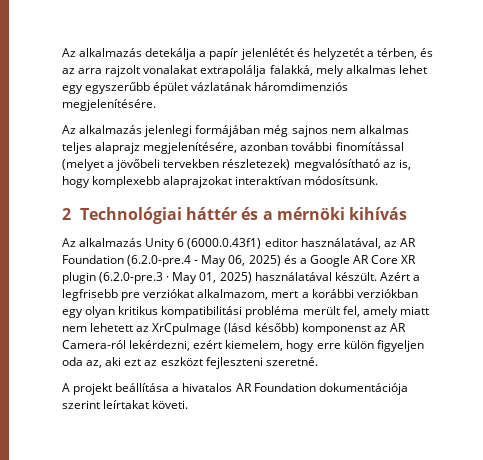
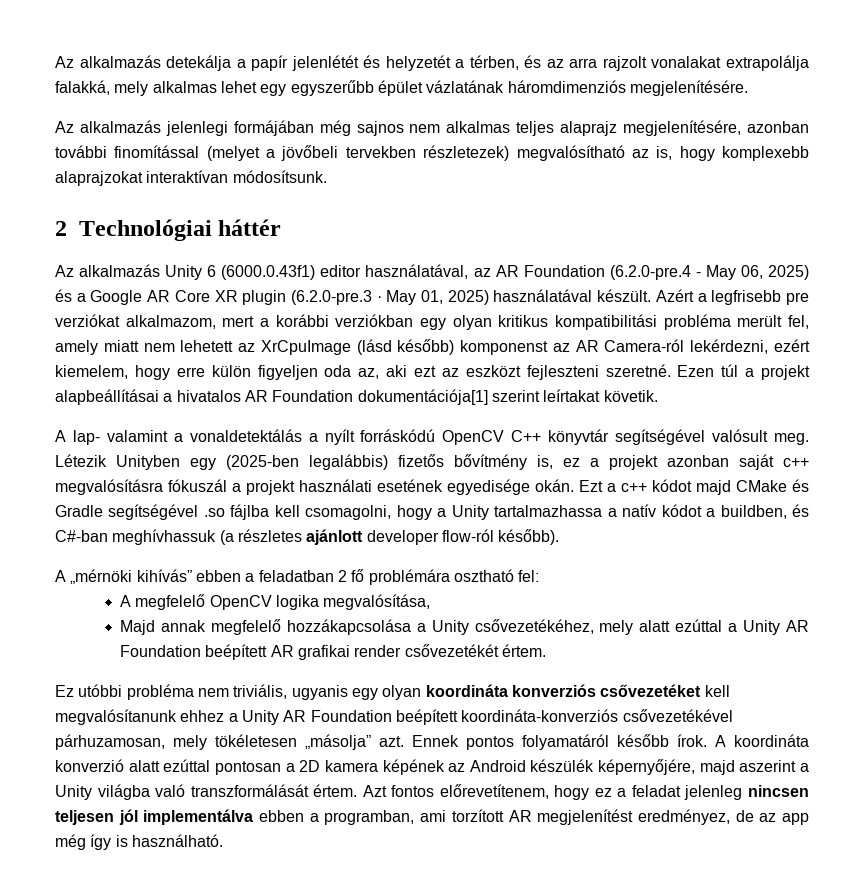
- 2 Technológiai háttér és a mérnöki kihívás
+ 2 Technológiai háttér
- Azért a legfrisebb pre verziókat alkalmazom, mert a korábbi verziókban egy olyan kritikus kompatibilitási probléma merült fel, amely miatt nem lehetett az XrCpuImage (lásd később) komponenst az AR Camera-ról lekérdezni, ezért kiemelem, hogy erre külön figyeljen oda az, aki ezt az eszközt fejleszteni szeretné.
- A projekt beállítása a hivatalos AR Foundation dokumentációja szerint leírtakat követi.
+ Azért a legfrisebb pre verziókat alkalmazom, mert a korábbi verziókban egy olyan kritikus kompatibilitási probléma merült fel, amely miatt nem lehetett az XrCpuImage (lásd később) komponenst az AR Camera-ról lekérdezni, ezért kiemelem, hogy erre külön figyeljen oda az, aki ezt az eszközt fejleszteni szeretné. Ezen túl a projekt alapbeállításai a hivatalos AR Foundation dokumentációja[1] szerint leírtakat követik.
+ A lap- valamint a vonaldetektálás a nyílt forráskódú OpenCV C++ könyvtár segítségével valósult meg. Létezik Unityben egy (2025-ben legalábbis) fizetős bővítmény is, ez a projekt azonban saját c++ megvalósításra fókuszál a projekt használati esetének egyedisége okán. Ezt a c++ kódot majd CMake és Gradle segítségével .so fájlba kell csomagolni, hogy a Unity tartalmazhassa a natív kódot a buildben, és C#-ban meghívhassuk (a részletes ajánlott developer flow-ról később).
+ A „mérnöki kihívás” ebben a feladatban 2 fő problémára osztható fel:
+ A megfelelő OpenCV logika megvalósítása,
+ Majd annak megfelelő hozzákapcsolása a Unity csővezetékéhez, mely alatt ezúttal a Unity AR Foundation beépített AR grafikai render csővezetékét értem.
+ Ez utóbbi probléma nem triviális, ugyanis egy olyan koordináta konverziós csővezetéket kell megvalósítanunk ehhez a Unity AR Foundation beépített koordináta-konverziós csővezetékével párhuzamosan, mely tökéletesen „másolja” azt. Ennek pontos folyamatáról később írok. A koordináta konverzió alatt ezúttal pontosan a 2D kamera képének az Android készülék képernyőjére, majd aszerint a Unity világba való transzformálását értem. Azt fontos előrevetítenem, hogy ez a feladat jelenleg nincsen teljesen jól implementálva ebben a programban, ami torzított AR megjelenítést eredményez, de az app még így is használható.

